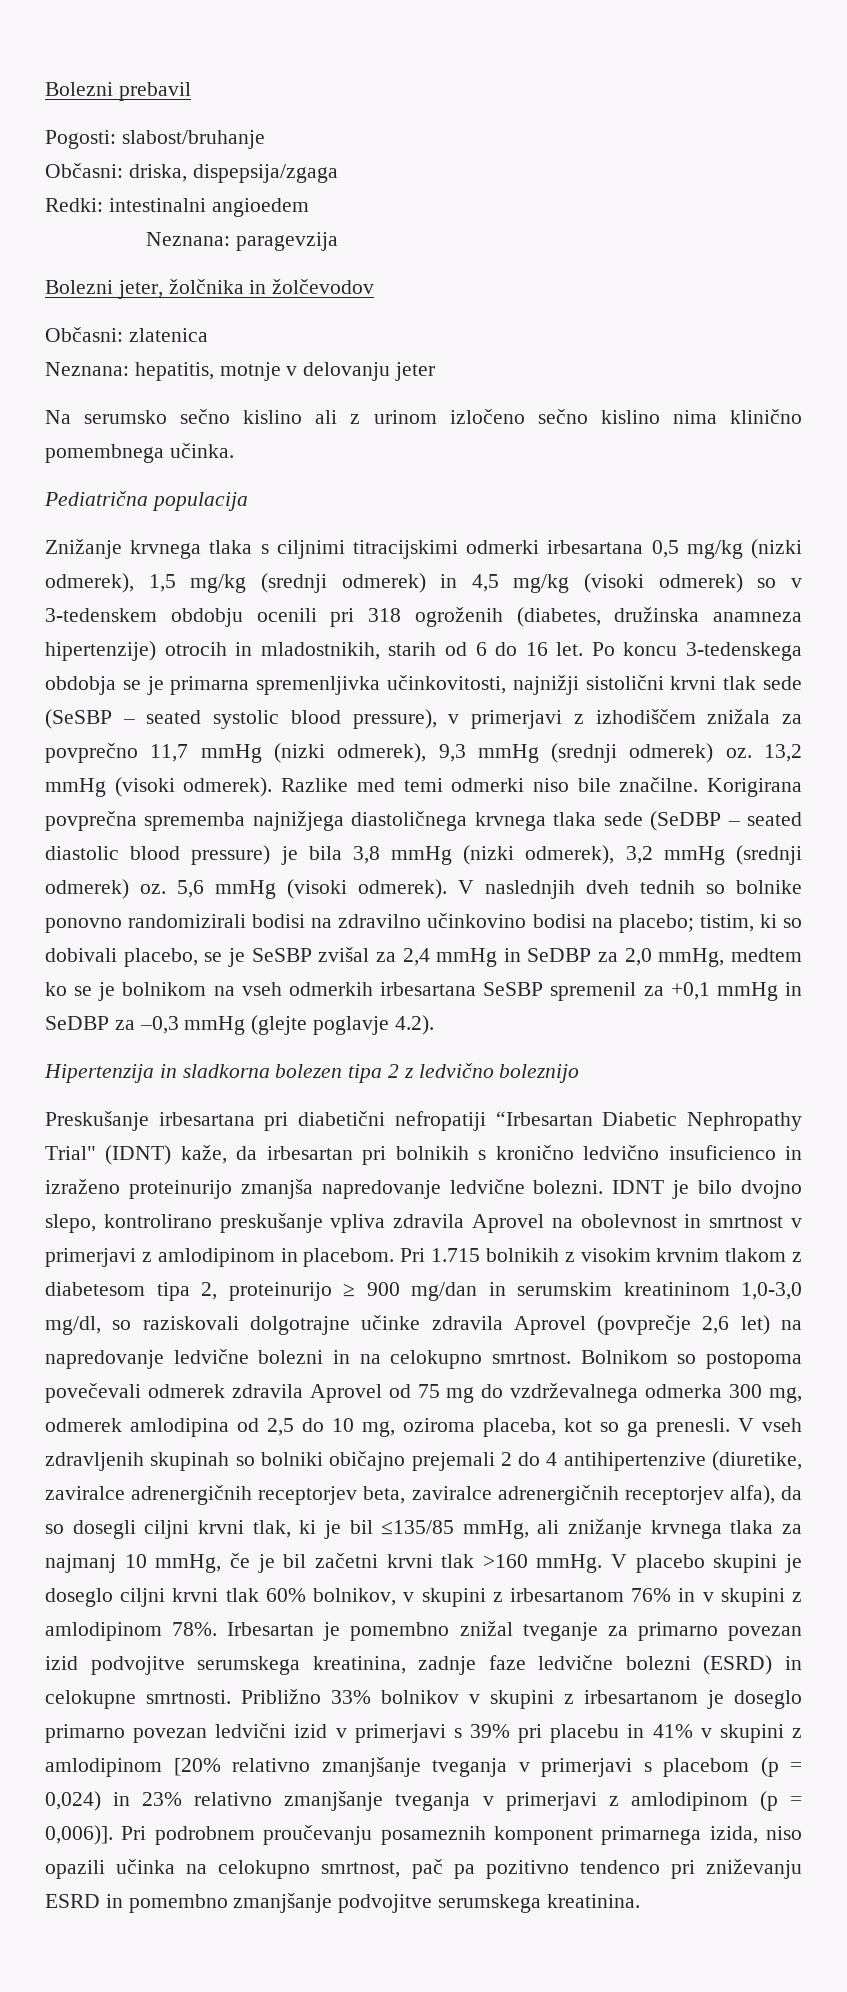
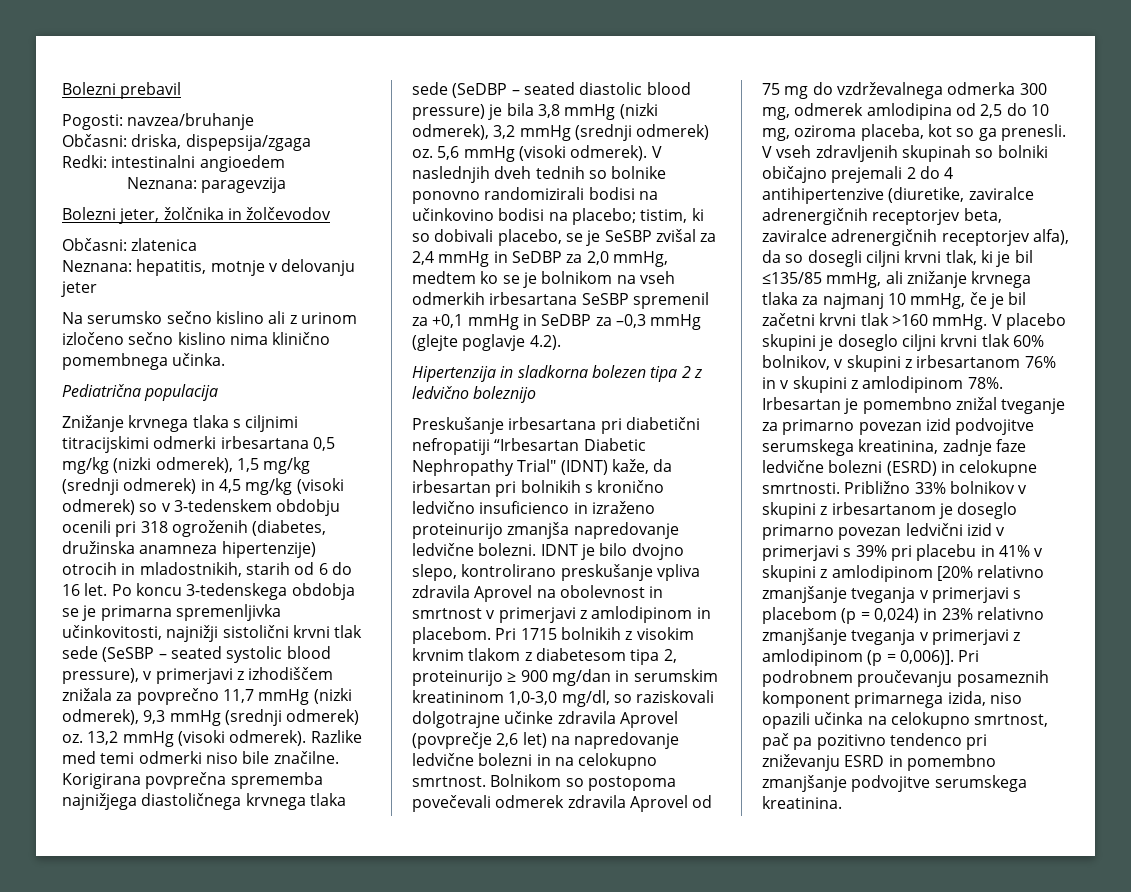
- Pogosti: slabost/bruhanje
+ Pogosti: navzea/bruhanje
- V naslednjih dveh tednih so bolnike ponovno randomizirali bodisi na zdravilno učinkovino bodisi na placebo; tistim, ki so dobivali placebo, se je SeSBP zvišal za 2,4 mmHg in SeDBP za 2,0 mmHg, medtem ko se je bolnikom na vseh odmerkih irbesartana SeSBP spremenil za +0,1 mmHg in SeDBP za –0,3 mmHg (glejte poglavje 4.2).
+ V naslednjih dveh tednih so bolnike ponovno randomizirali bodisi na učinkovino bodisi na placebo; tistim, ki so dobivali placebo, se je SeSBP zvišal za 2,4 mmHg in SeDBP za 2,0 mmHg, medtem ko se je bolnikom na vseh odmerkih irbesartana SeSBP spremenil za +0,1 mmHg in SeDBP za –0,3 mmHg (glejte poglavje 4.2).
- Pri 1.715 bolnikih z visokim krvnim tlakom z diabetesom tipa 2, proteinurijo ≥ 900 mg/dan in serumskim kreatininom 1,0-3,0 mg/dl, so raziskovali dolgotrajne učinke zdravila Aprovel (povprečje 2,6 let) na napredovanje ledvične bolezni in na celokupno smrtnost.
+ Pri 1715 bolnikih z visokim krvnim tlakom z diabetesom tipa 2, proteinurijo ≥ 900 mg/dan in serumskim kreatininom 1,0-3,0 mg/dl, so raziskovali dolgotrajne učinke zdravila Aprovel (povprečje 2,6 let) na napredovanje ledvične bolezni in na celokupno smrtnost.

